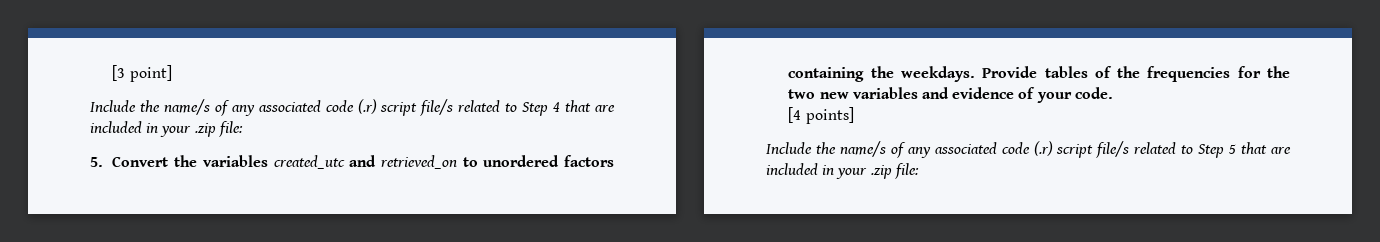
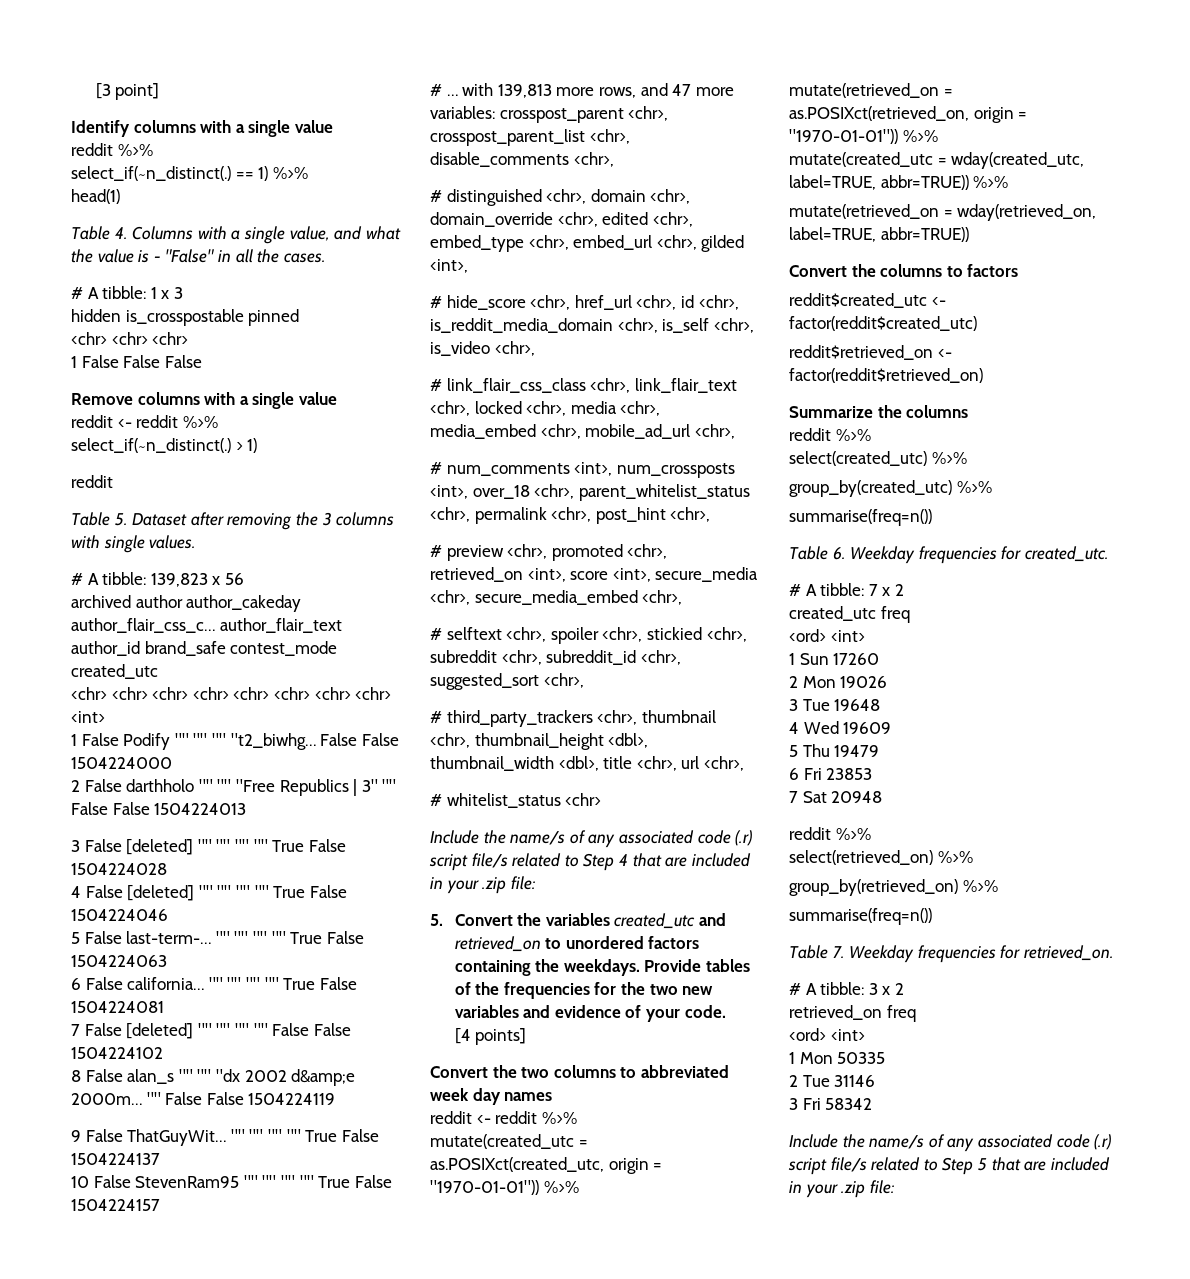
+ Identify columns with a single value
+ reddit %>%
+ select_if(~n_distinct(.) == 1) %>%
+ head(1)
+ Table 4. Columns with a single value, and what the value is - "False" in all the cases.
+ # A tibble: 1 x 3
+ hidden is_crosspostable pinned
+ <chr> <chr> <chr>
+ 1 False False False
+ Remove columns with a single value
+ reddit <- reddit %>%
+ select_if(~n_distinct(.) > 1)
+ reddit
+ Table 5. Dataset after removing the 3 columns with single values.
+ # A tibble: 139,823 x 56
+ archived author author_cakeday author_flair_css_c… author_flair_text author_id brand_safe contest_mode created_utc
+ <chr> <chr> <chr> <chr> <chr> <chr> <chr> <chr> <int>
+ 1 False Podify "" "" "" "t2_biwhg… False False 1504224000
+ 2 False darthholo "" "" "Free Republics | 3" "" False False 1504224013
+ 3 False [deleted] "" "" "" "" True False 1504224028
+ 4 False [deleted] "" "" "" "" True False 1504224046
+ 5 False last-term-… "" "" "" "" True False 1504224063
+ 6 False california… "" "" "" "" True False 1504224081
+ 7 False [deleted] "" "" "" "" False False 1504224102
+ 8 False alan_s "" "" "dx 2002 d&amp;e 2000m… "" False False 1504224119
+ 9 False ThatGuyWit… "" "" "" "" True False 1504224137
+ 10 False StevenRam95 "" "" "" "" True False 1504224157
+ # … with 139,813 more rows, and 47 more variables: crosspost_parent <chr>, crosspost_parent_list <chr>, disable_comments <chr>,
+ # distinguished <chr>, domain <chr>, domain_override <chr>, edited <chr>, embed_type <chr>, embed_url <chr>, gilded <int>,
+ # hide_score <chr>, href_url <chr>, id <chr>, is_reddit_media_domain <chr>, is_self <chr>, is_video <chr>,
+ # link_flair_css_class <chr>, link_flair_text <chr>, locked <chr>, media <chr>, media_embed <chr>, mobile_ad_url <chr>,
+ # num_comments <int>, num_crossposts <int>, over_18 <chr>, parent_whitelist_status <chr>, permalink <chr>, post_hint <chr>,
+ # preview <chr>, promoted <chr>, retrieved_on <int>, score <int>, secure_media <chr>, secure_media_embed <chr>,
+ # selftext <chr>, spoiler <chr>, stickied <chr>, subreddit <chr>, subreddit_id <chr>, suggested_sort <chr>,
+ # third_party_trackers <chr>, thumbnail <chr>, thumbnail_height <dbl>, thumbnail_width <dbl>, title <chr>, url <chr>,
+ # whitelist_status <chr>
+ Convert the two columns to abbreviated week day names
+ reddit <- reddit %>%
+ mutate(created_utc = as.POSIXct(created_utc, origin = "1970-01-01")) %>%
+ mutate(retrieved_on = as.POSIXct(retrieved_on, origin = "1970-01-01")) %>%
+ mutate(created_utc = wday(created_utc, label=TRUE, abbr=TRUE)) %>%
+ mutate(retrieved_on = wday(retrieved_on, label=TRUE, abbr=TRUE))
+ Convert the columns to factors
+ reddit$created_utc <- factor(reddit$created_utc)
+ reddit$retrieved_on <- factor(reddit$retrieved_on)
+ Summarize the columns
+ reddit %>%
+ select(created_utc) %>%
+ group_by(created_utc) %>%
+ summarise(freq=n())
+ Table 6. Weekday frequencies for created_utc.
+ # A tibble: 7 x 2
+ created_utc freq
+ <ord> <int>
+ 1 Sun 17260
+ 2 Mon 19026
+ 3 Tue 19648
+ 4 Wed 19609
+ 5 Thu 19479
+ 6 Fri 23853
+ 7 Sat 20948
+ reddit %>%
+ select(retrieved_on) %>%
+ group_by(retrieved_on) %>%
+ summarise(freq=n())
+ Table 7. Weekday frequencies for retrieved_on.
+ # A tibble: 3 x 2
+ retrieved_on freq
+ <ord> <int>
+ 1 Mon 50335
+ 2 Tue 31146
+ 3 Fri 58342

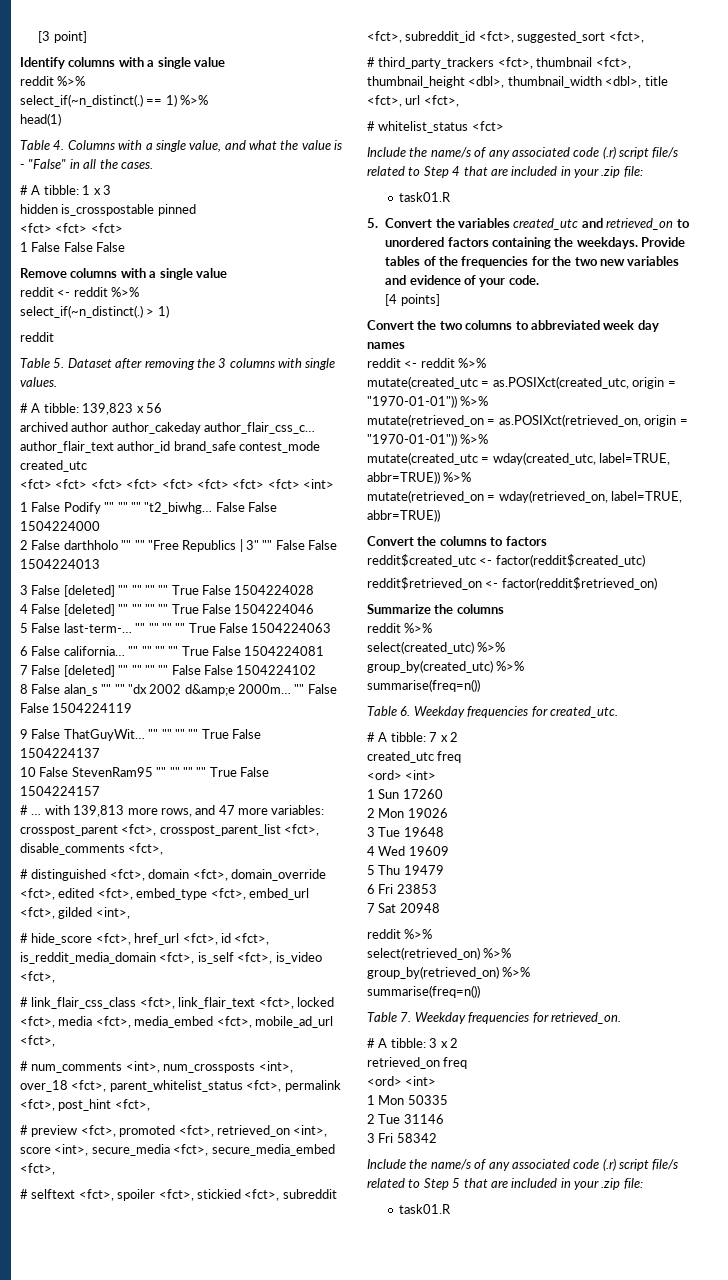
  hidden is_crosspostable pinned
- <chr> <chr> <chr>
+ <fct> <fct> <fct>
- <chr> <chr> <chr> <chr> <chr> <chr> <chr> <chr> <int>
+ <fct> <fct> <fct> <fct> <fct> <fct> <fct> <fct> <int>
- # … with 139,813 more rows, and 47 more variables: crosspost_parent <chr>, crosspost_parent_list <chr>, disable_comments <chr>,
- # distinguished <chr>, domain <chr>, domain_override <chr>, edited <chr>, embed_type <chr>, embed_url <chr>, gilded <int>,
- # hide_score <chr>, href_url <chr>, id <chr>, is_reddit_media_domain <chr>, is_self <chr>, is_video <chr>,
- # link_flair_css_class <chr>, link_flair_text <chr>, locked <chr>, media <chr>, media_embed <chr>, mobile_ad_url <chr>,
+ # … with 139,813 more rows, and 47 more variables: crosspost_parent <fct>, crosspost_parent_list <fct>, disable_comments <fct>,
+ # distinguished <fct>, domain <fct>, domain_override <fct>, edited <fct>, embed_type <fct>, embed_url <fct>, gilded <int>,
+ # hide_score <fct>, href_url <fct>, id <fct>, is_reddit_media_domain <fct>, is_self <fct>, is_video <fct>,
+ # link_flair_css_class <fct>, link_flair_text <fct>, locked <fct>, media <fct>, media_embed <fct>, mobile_ad_url <fct>,
- # num_comments <int>, num_crossposts <int>, over_18 <chr>, parent_whitelist_status <chr>, permalink <chr>, post_hint <chr>,
+ # num_comments <int>, num_crossposts <int>, over_18 <fct>, parent_whitelist_status <fct>, permalink <fct>, post_hint <fct>,
- # preview <chr>, promoted <chr>, retrieved_on <int>, score <int>, secure_media <chr>, secure_media_embed <chr>,
+ # preview <fct>, promoted <fct>, retrieved_on <int>, score <int>, secure_media <fct>, secure_media_embed <fct>,
- # selftext <chr>, spoiler <chr>, stickied <chr>, subreddit <chr>, subreddit_id <chr>, suggested_sort <chr>,
+ # selftext <fct>, spoiler <fct>, stickied <fct>, subreddit <fct>, subreddit_id <fct>, suggested_sort <fct>,
- # third_party_trackers <chr>, thumbnail <chr>, thumbnail_height <dbl>, thumbnail_width <dbl>, title <chr>, url <chr>,
+ # third_party_trackers <fct>, thumbnail <fct>, thumbnail_height <dbl>, thumbnail_width <dbl>, title <fct>, url <fct>,
- # whitelist_status <chr>
+ # whitelist_status <fct>
  Include the name/s of any associated code (.r) script file/s related to Step 4 that are included in your .zip file:
+ task01.R
  Include the name/s of any associated code (.r) script file/s related to Step 5 that are included in your .zip file:
+ task01.R

